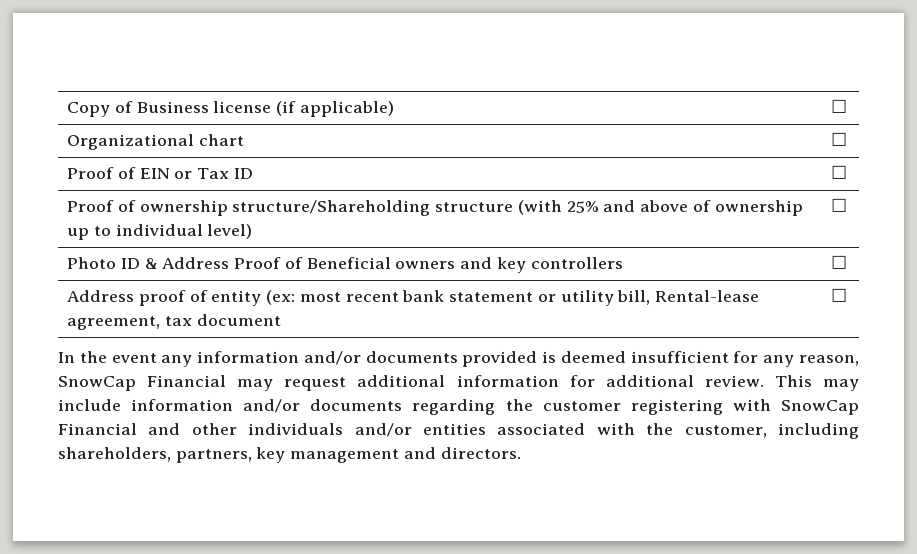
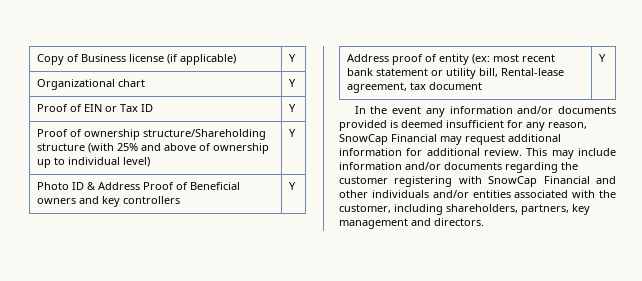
- Copy of Business license (if applicable) | ☐
+ Copy of Business license (if applicable) | Y
- Organizational chart | ☐
+ Organizational chart | Y
- Proof of EIN or Tax ID | ☐
+ Proof of EIN or Tax ID | Y
- Proof of ownership structure/Shareholding structure (with 25% and above of ownership up to individual level) | ☐
+ Proof of ownership structure/Shareholding structure (with 25% and above of ownership up to individual level) | Y
- Photo ID & Address Proof of Beneficial owners and key controllers | ☐
+ Photo ID & Address Proof of Beneficial owners and key controllers | Y
- Address proof of entity (ex: most recent bank statement or utility bill, Rental-lease agreement, tax document | ☐
+ Address proof of entity (ex: most recent bank statement or utility bill, Rental-lease agreement, tax document | Y

